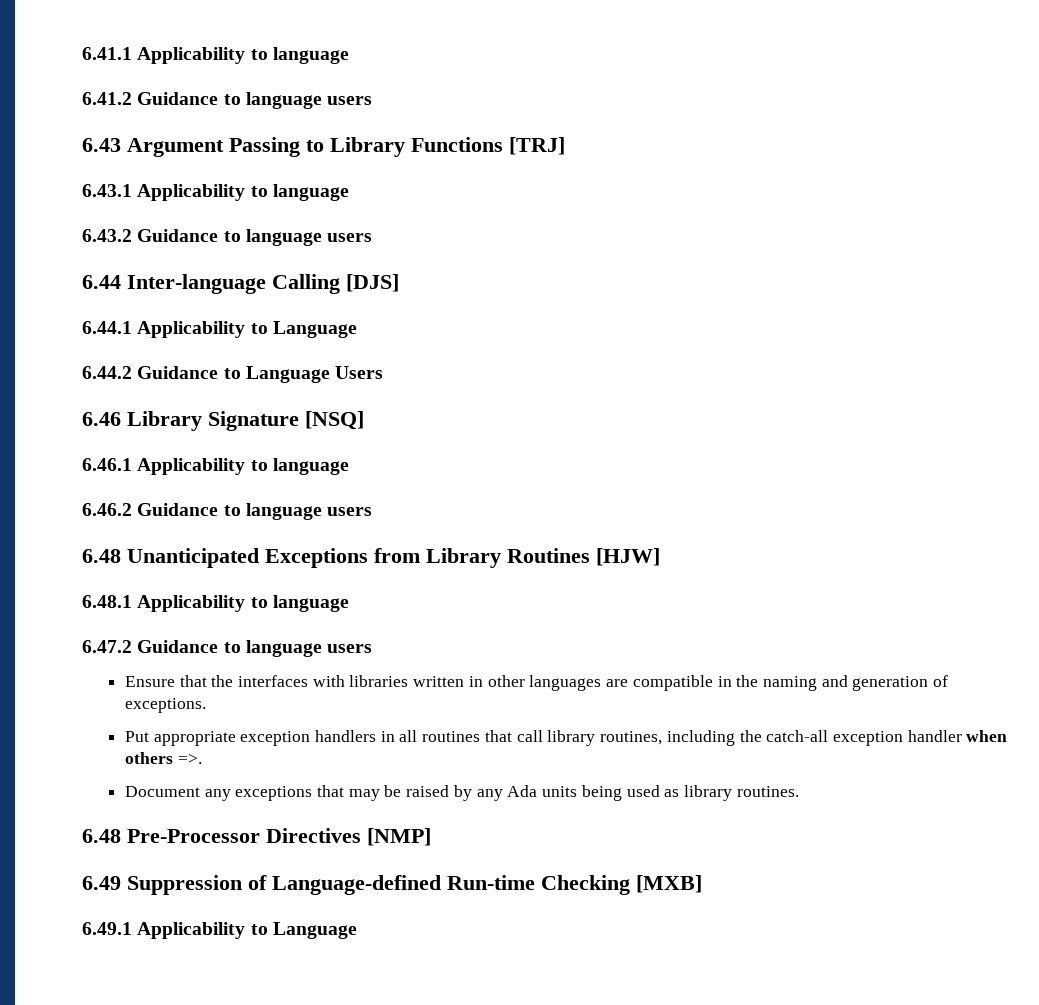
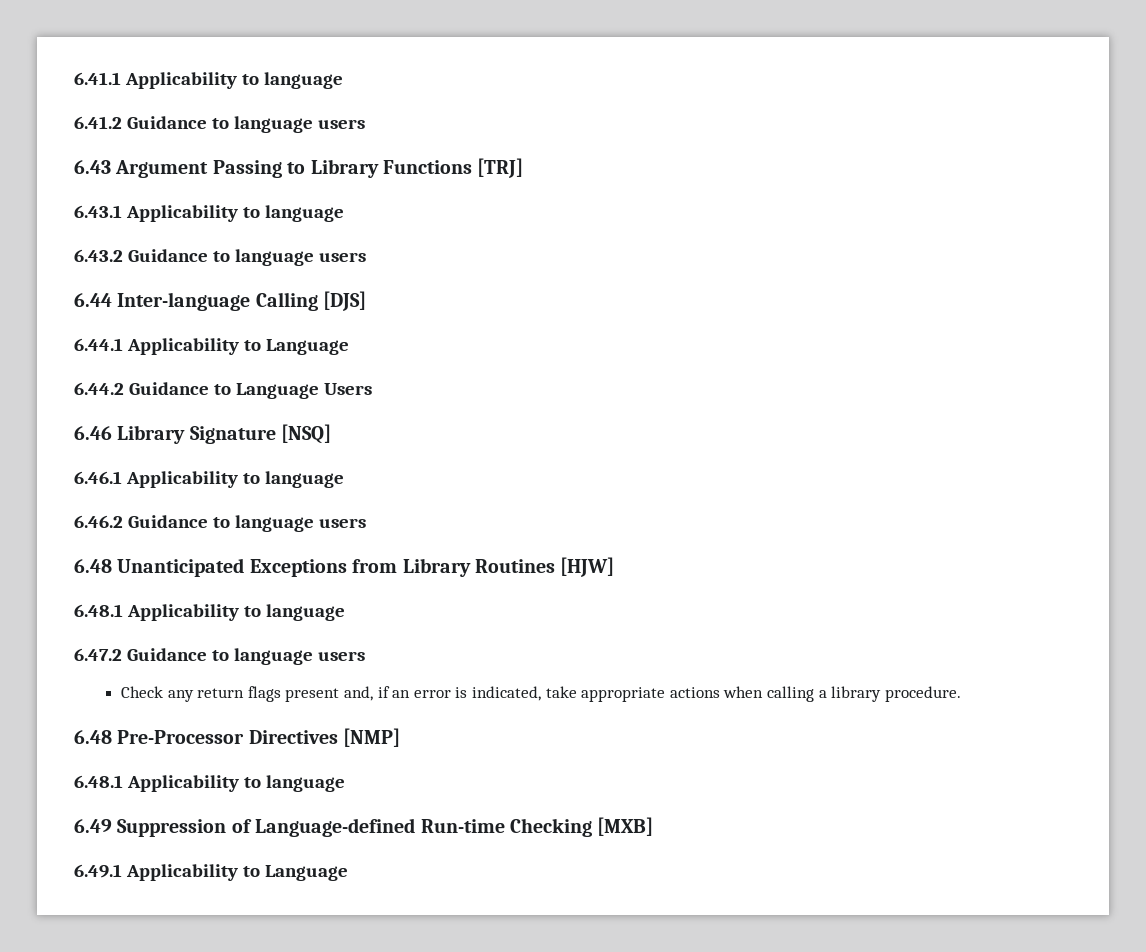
- Ensure that the interfaces with libraries written in other languages are compatible in the naming and generation of exceptions.
- Put appropriate exception handlers in all routines that call library routines, including the catch-all exception handler when others =>.
- Document any exceptions that may be raised by any Ada units being used as library routines.
+ Check any return flags present and, if an error is indicated, take appropriate actions when calling a library procedure.
  6.48 Pre-Processor Directives [NMP]
+ 6.48.1 Applicability to language

